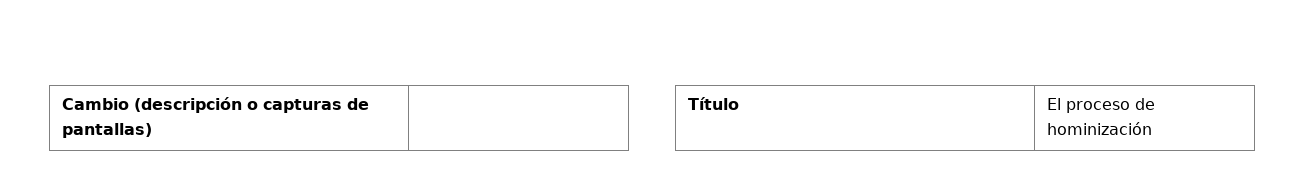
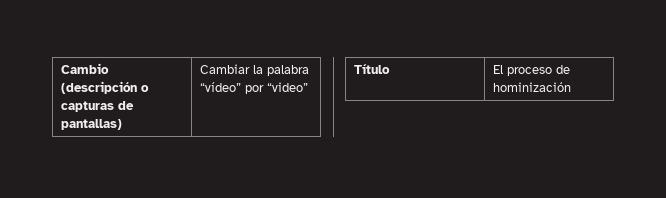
- Cambio (descripción o capturas de pantallas) |
+ Cambio (descripción o capturas de pantallas) | Cambiar la palabra “vídeo” por “video”

